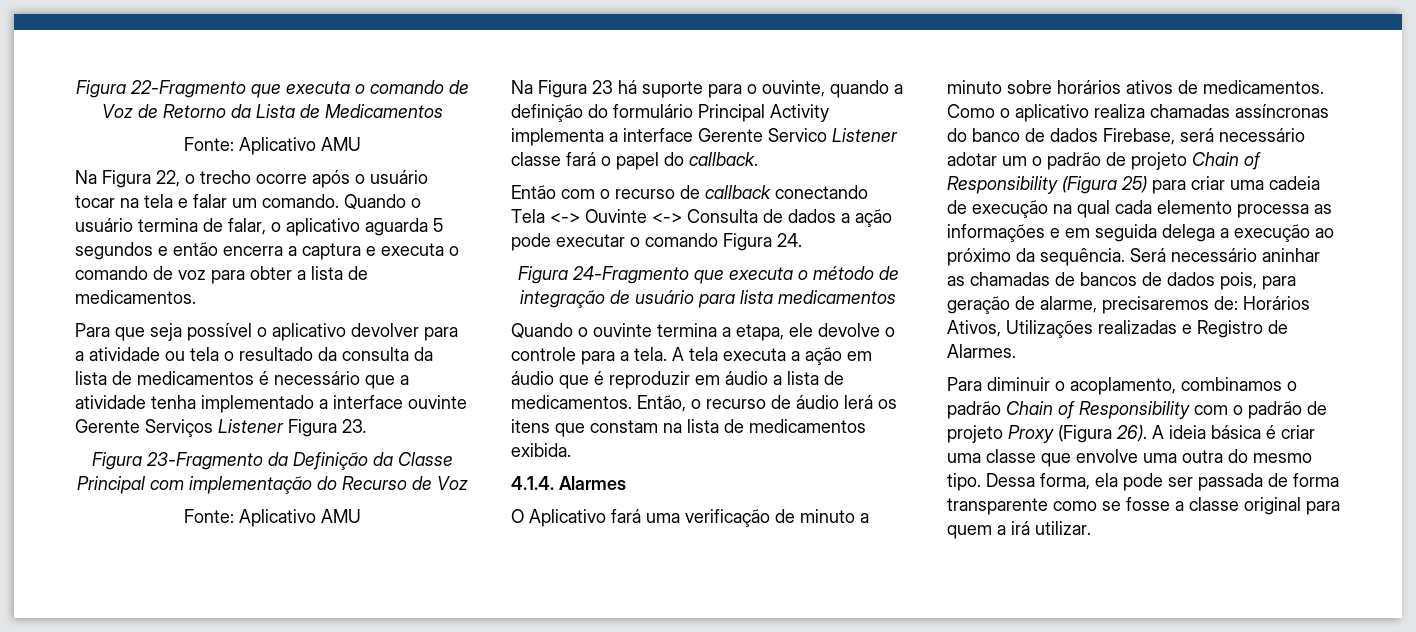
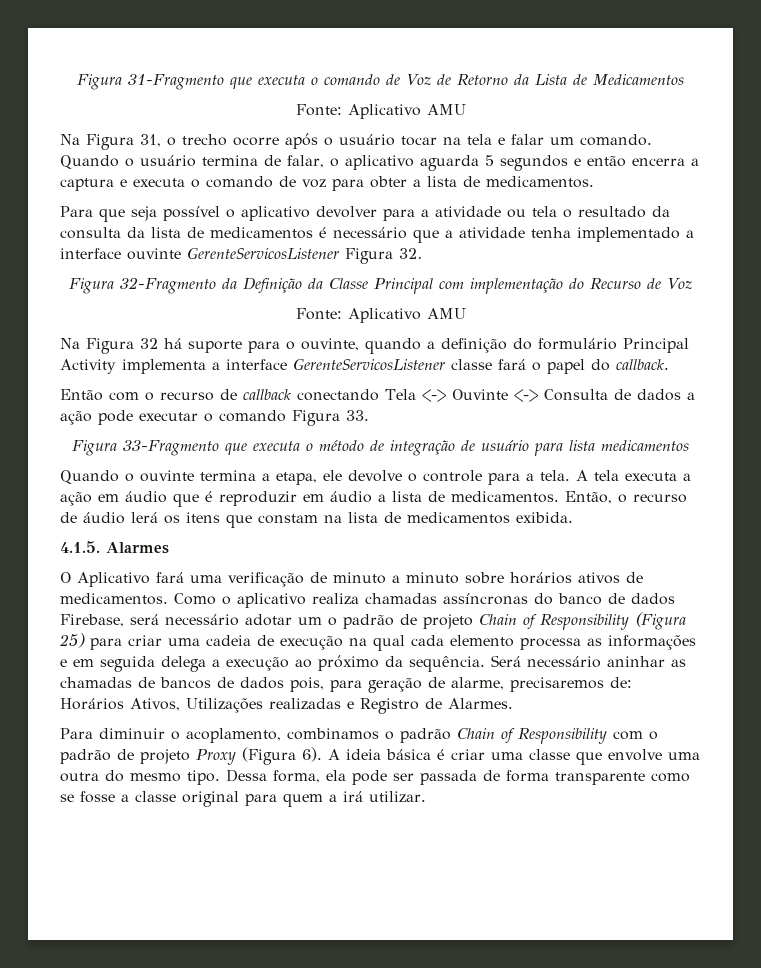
- Figura 22-Fragmento que executa o comando de Voz de Retorno da Lista de Medicamentos
+ Figura 31-Fragmento que executa o comando de Voz de Retorno da Lista de Medicamentos
- Na Figura 22, o trecho ocorre após o usuário tocar na tela e falar um comando.
+ Na Figura 31, o trecho ocorre após o usuário tocar na tela e falar um comando.
- Para que seja possível o aplicativo devolver para a atividade ou tela o resultado da consulta da lista de medicamentos é necessário que a atividade tenha implementado a interface ouvinte Gerente Serviços Listener Figura 23.
- Figura 23-Fragmento da Definição da Classe Principal com implementação do Recurso de Voz
+ Para que seja possível o aplicativo devolver para a atividade ou tela o resultado da consulta da lista de medicamentos é necessário que a atividade tenha implementado a interface ouvinte GerenteServicosListener Figura 32.
+ Figura 32-Fragmento da Definição da Classe Principal com implementação do Recurso de Voz
- Na Figura 23 há suporte para o ouvinte, quando a definição do formulário Principal Activity implementa a interface Gerente Servico Listener classe fará o papel do callback.
+ Na Figura 32 há suporte para o ouvinte, quando a definição do formulário Principal Activity implementa a interface GerenteServicosListener classe fará o papel do callback.
- Então com o recurso de callback conectando Tela <-> Ouvinte <-> Consulta de dados a ação pode executar o comando Figura 24.
- Figura 24-Fragmento que executa o método de integração de usuário para lista medicamentos
+ Então com o recurso de callback conectando Tela <-> Ouvinte <-> Consulta de dados a ação pode executar o comando Figura 33.
+ Figura 33-Fragmento que executa o método de integração de usuário para lista medicamentos
- 4.1.4. Alarmes
+ 4.1.5. Alarmes
- Para diminuir o acoplamento, combinamos o padrão Chain of Responsibility com o padrão de projeto Proxy (Figura 26).
+ Para diminuir o acoplamento, combinamos o padrão Chain of Responsibility com o padrão de projeto Proxy (Figura 6).

